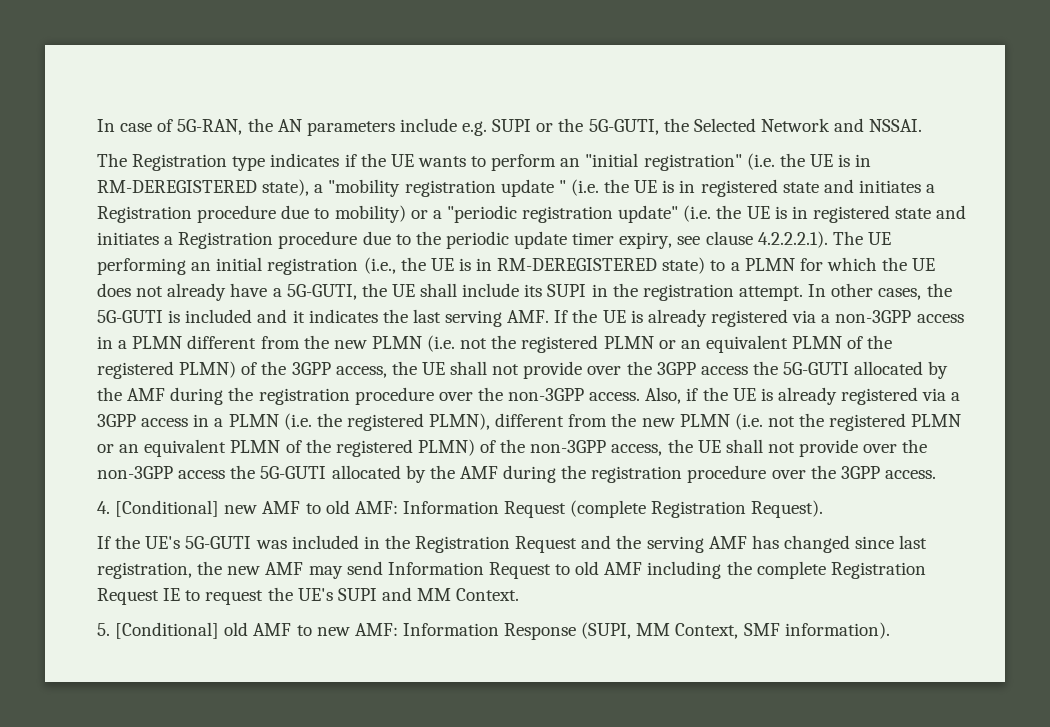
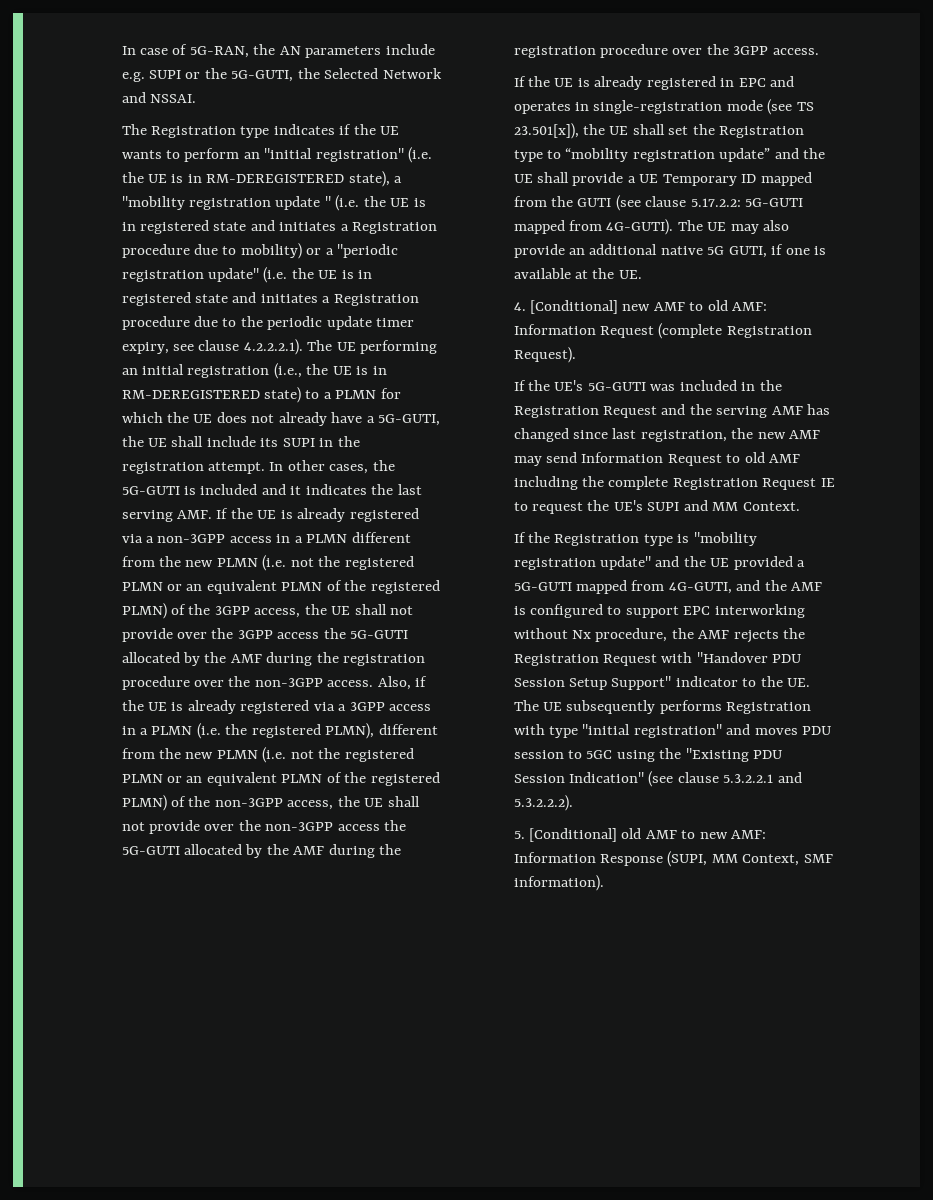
+ If the UE is already registered in EPC and operates in single-registration mode (see TS 23.501[x]), the UE shall set the Registration type to “mobility registration update” and the UE shall provide a UE Temporary ID mapped from the GUTI (see clause 5.17.2.2: 5G-GUTI mapped from 4G-GUTI). The UE may also provide an additional native 5G GUTI, if one is available at the UE.
+ If the Registration type is "mobility registration update" and the UE provided a 5G-GUTI mapped from 4G-GUTI, and the AMF is configured to support EPC interworking without Nx procedure, the AMF rejects the Registration Request with "Handover PDU Session Setup Support" indicator to the UE. The UE subsequently performs Registration with type "initial registration" and moves PDU session to 5GC using the "Existing PDU Session Indication" (see clause 5.3.2.2.1 and 5.3.2.2.2).

